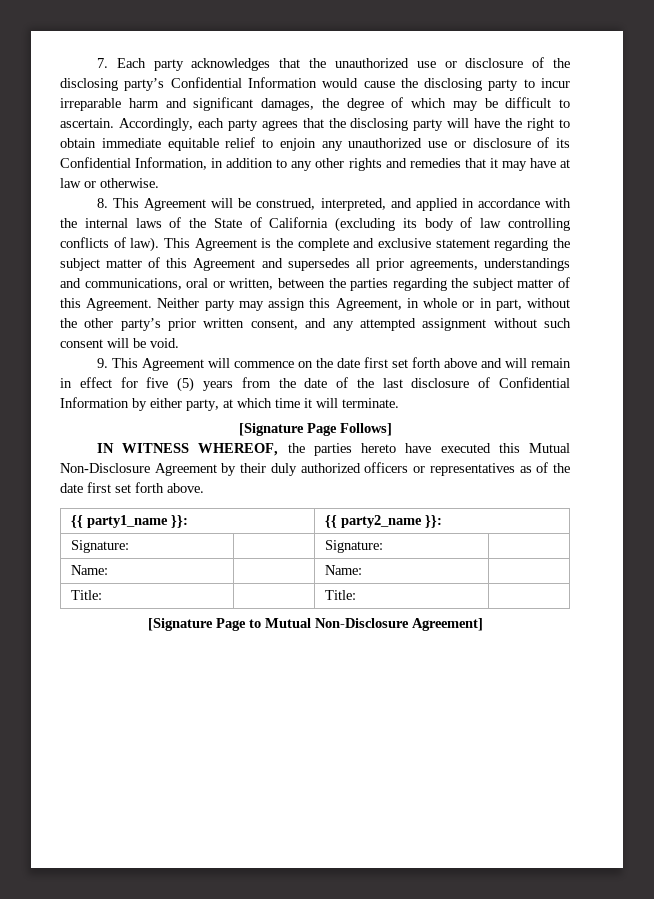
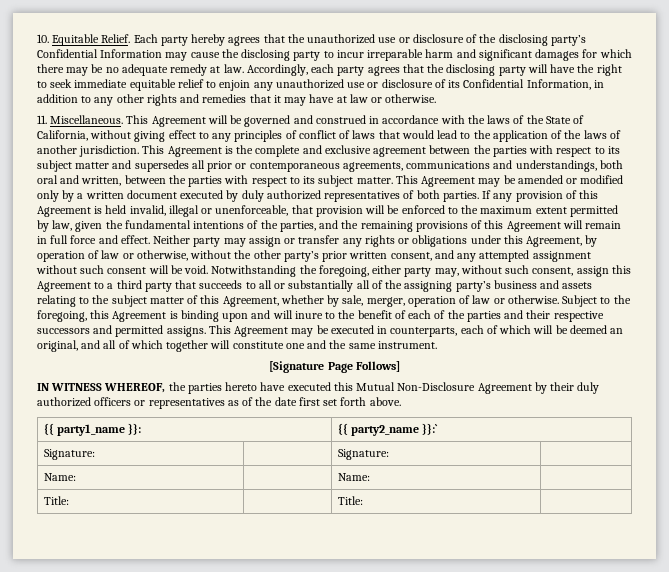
- 7. Each party acknowledges that the unauthorized use or disclosure of the disclosing party’s Confidential Information would cause the disclosing party to incur irreparable harm and significant damages, the degree of which may be difficult to ascertain.
+ 10. Equitable Relief. Each party hereby agrees that the unauthorized use or disclosure of the disclosing party’s Confidential Information may cause the disclosing party to incur irreparable harm and significant damages for which there may be no adequate remedy at law.
- Accordingly, each party agrees that the disclosing party will have the right to obtain immediate equitable relief to enjoin any unauthorized use or disclosure of its Confidential Information, in addition to any other rights and remedies that it may have at law or otherwise.
+ Accordingly, each party agrees that the disclosing party will have the right to seek immediate equitable relief to enjoin any unauthorized use or disclosure of its Confidential Information, in addition to any other rights and remedies that it may have at law or otherwise.
- 8. This Agreement will be construed, interpreted, and applied in accordance with the internal laws of the State of California (excluding its body of law controlling conflicts of law).
+ 11. Miscellaneous. This Agreement will be governed and construed in accordance with the laws of the State of California, without giving effect to any principles of conflict of laws that would lead to the application of the laws of another jurisdiction.
- This Agreement is the complete and exclusive statement regarding the subject matter of this Agreement and supersedes all prior agreements, understandings and communications, oral or written, between the parties regarding the subject matter of this Agreement. Neither party may assign this Agreement, in whole or in part, without the other party’s prior written consent, and any attempted assignment without such consent will be void.
- 9. This Agreement will commence on the date first set forth above and will remain in effect for five (5) years from the date of the last disclosure of Confidential Information by either party, at which time it will terminate.
+ This Agreement is the complete and exclusive agreement between the parties with respect to its subject matter and supersedes all prior or contemporaneous agreements, communications and understandings, both oral and written, between the parties with respect to its subject matter. This Agreement may be amended or modified only by a written document executed by duly authorized representatives of both parties. If any provision of this Agreement is held invalid, illegal or unenforceable, that provision will be enforced to the maximum extent permitted by law, given the fundamental intentions of the parties, and the remaining provisions of this Agreement will remain in full force and effect. Neither party may assign or transfer any rights or obligations under this Agreement, by operation of law or otherwise, without the other party’s prior written consent, and any attempted assignment without such consent will be void. Notwithstanding the foregoing, either party may, without such consent, assign this Agreement to a third party that succeeds to all or substantially all of the assigning party’s business and assets relating to the subject matter of this Agreement, whether by sale, merger, operation of law or otherwise. Subject to the foregoing, this Agreement is binding upon and will inure to the benefit of each of the parties and their respective successors and permitted assigns. This Agreement may be executed in counterparts, each of which will be deemed an original, and all of which together will constitute one and the same instrument.
- {{ party1_name }}: | {{ party2_name }}:
+ {{ party1_name }}: | {{ party2_name }}:`
- [Signature Page to Mutual Non-Disclosure Agreement]

